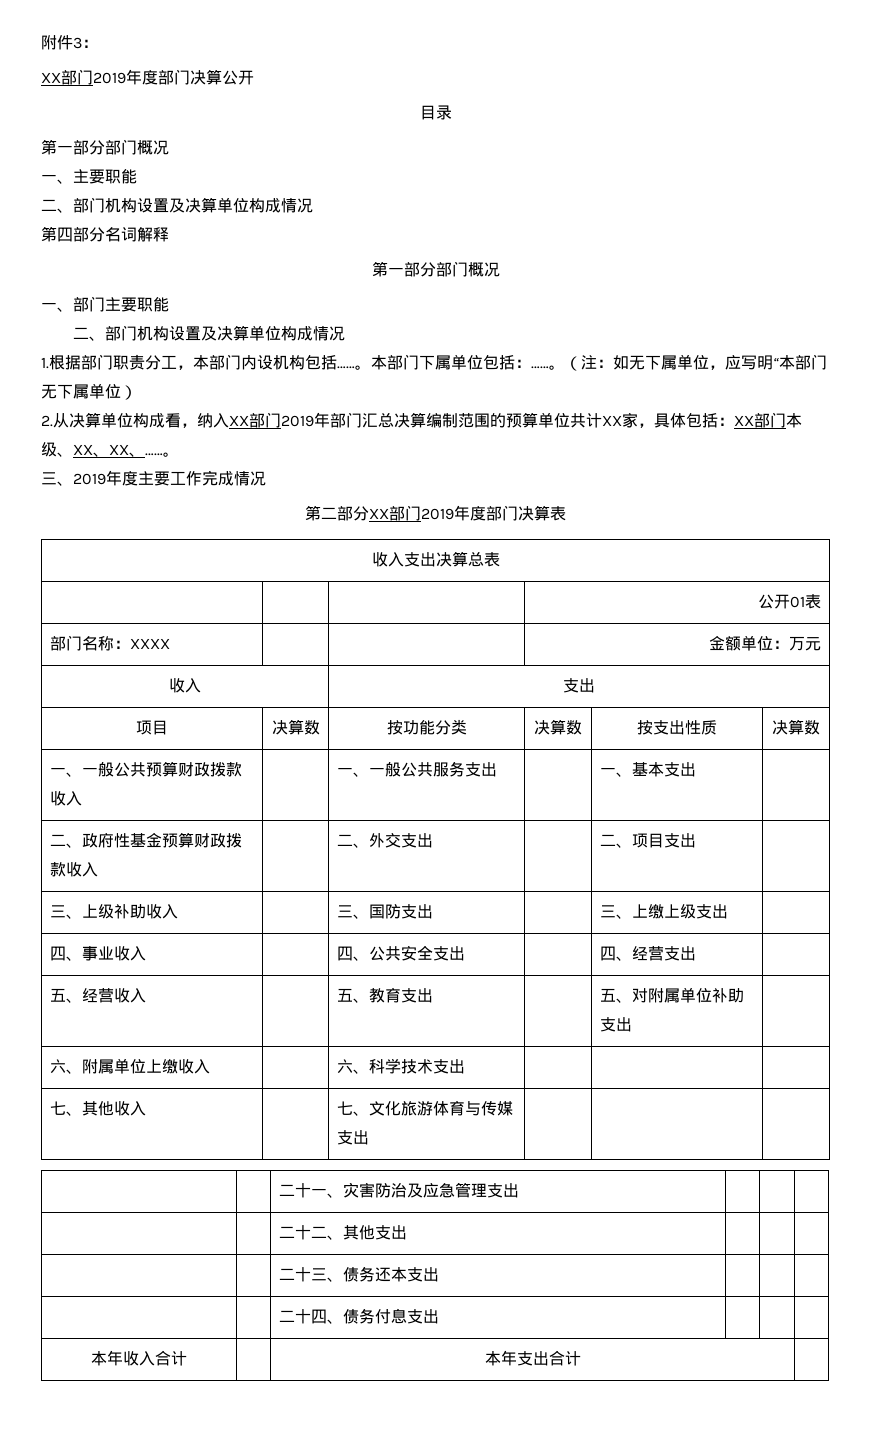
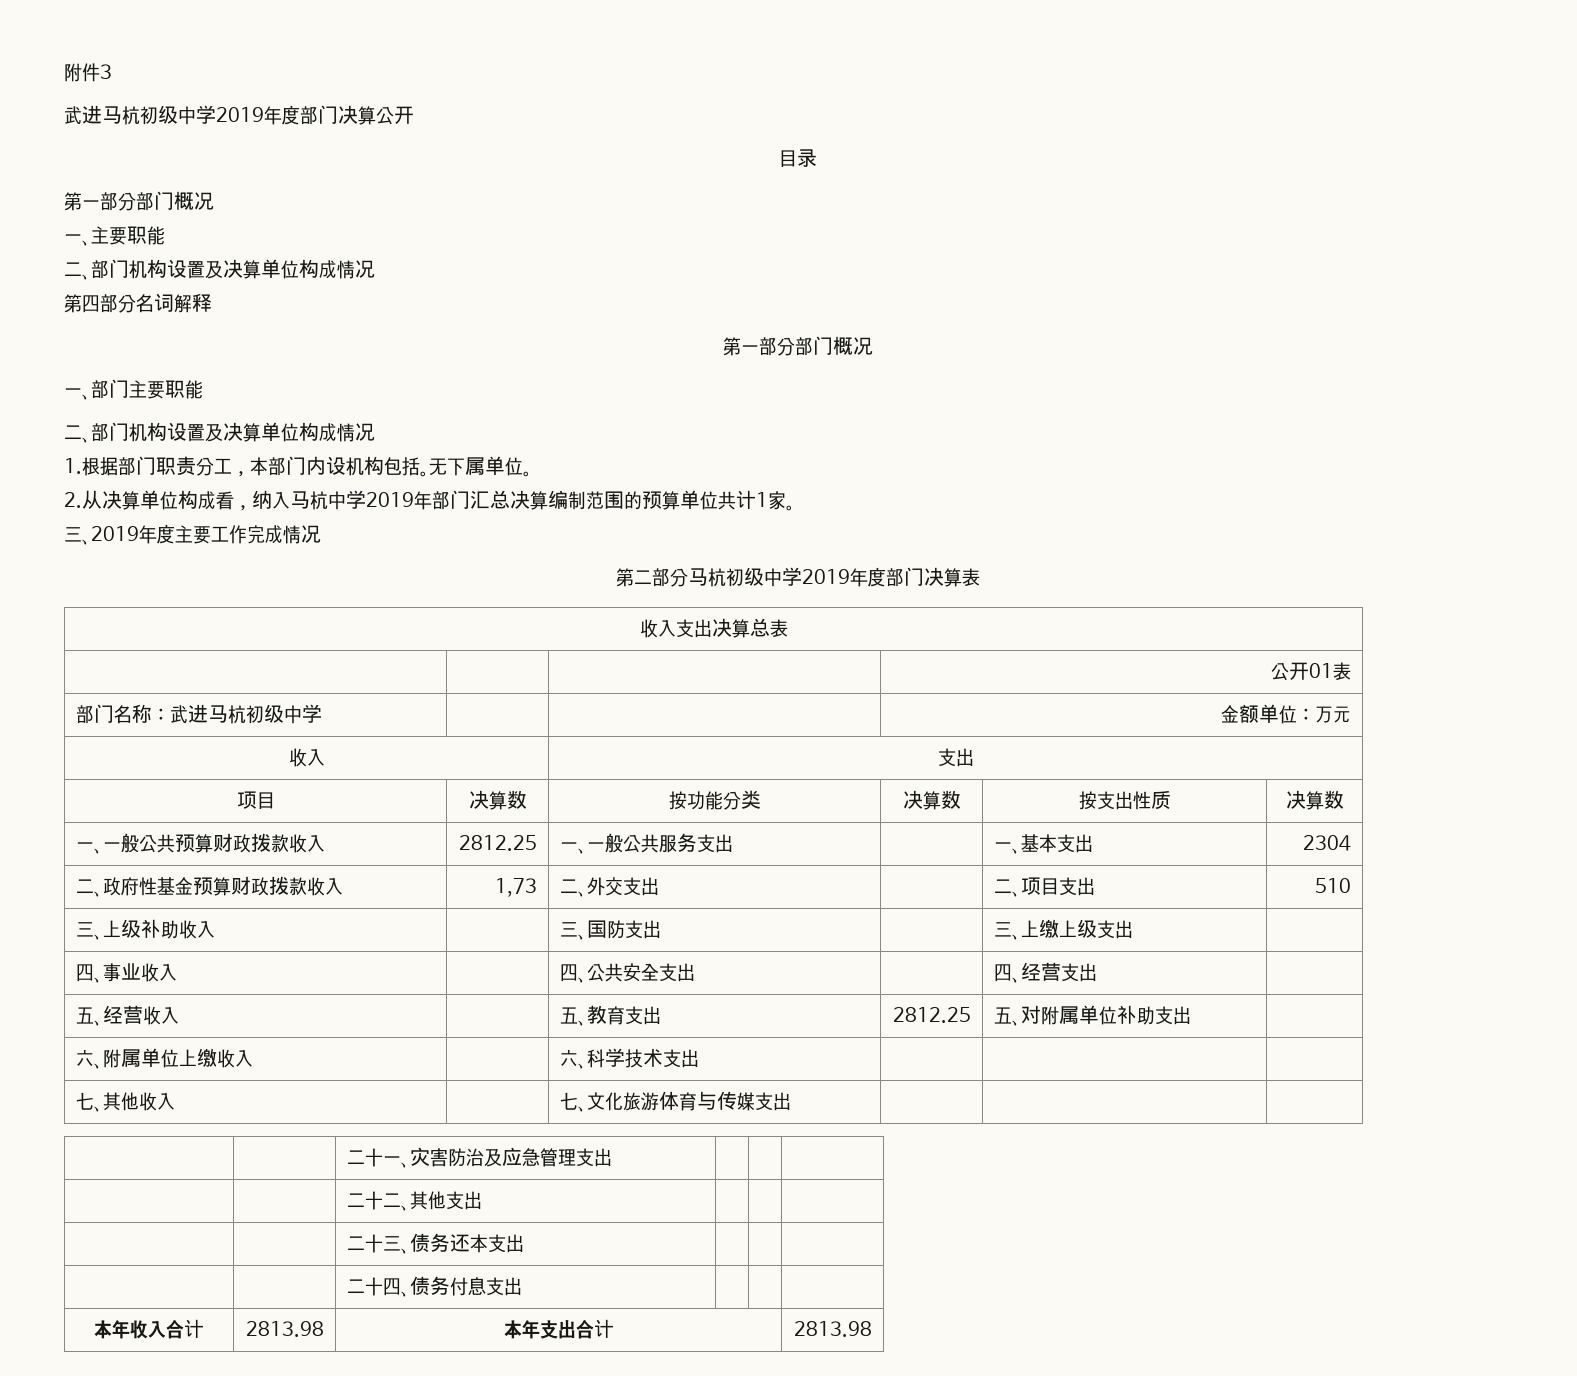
- 附件3：
- XX部门2019年度部门决算公开
+ 附件3
+ 武进马杭初级中学2019年度部门决算公开
- 1.根据部门职责分工，本部门内设机构包括……。本部门下属单位包括：……。（注：如无下属单位，应写明“本部门无下属单位）
+ 1.根据部门职责分工，本部门内设机构包括。无下属单位。
- 2.从决算单位构成看，纳入XX部门2019年部门汇总决算编制范围的预算单位共计XX家，具体包括：XX部门本级、XX、XX、……。
+ 2.从决算单位构成看，纳入马杭中学2019年部门汇总决算编制范围的预算单位共计1家。
- 第二部分XX部门2019年度部门决算表
+ 第二部分马杭初级中学2019年度部门决算表
- 部门名称：XXXX | | | 金额单位：万元
+ 部门名称：武进马杭初级中学 | | | 金额单位：万元
- 一、一般公共预算财政拨款收入 | | 一、一般公共服务支出 | | 一、基本支出 |
+ 一、一般公共预算财政拨款收入 | 2812.25 | 一、一般公共服务支出 | | 一、基本支出 | 2304
- 二、政府性基金预算财政拨款收入 | | 二、外交支出 | | 二、项目支出 |
+ 二、政府性基金预算财政拨款收入 | 1,73 | 二、外交支出 | | 二、项目支出 | 510
- 五、经营收入 | | 五、教育支出 | | 五、对附属单位补助支出 |
+ 五、经营收入 | | 五、教育支出 | 2812.25 | 五、对附属单位补助支出 |
- 本年收入合计 | | 本年支出合计 |
+ 本年收入合计 | 2813.98 | 本年支出合计 | 2813.98

